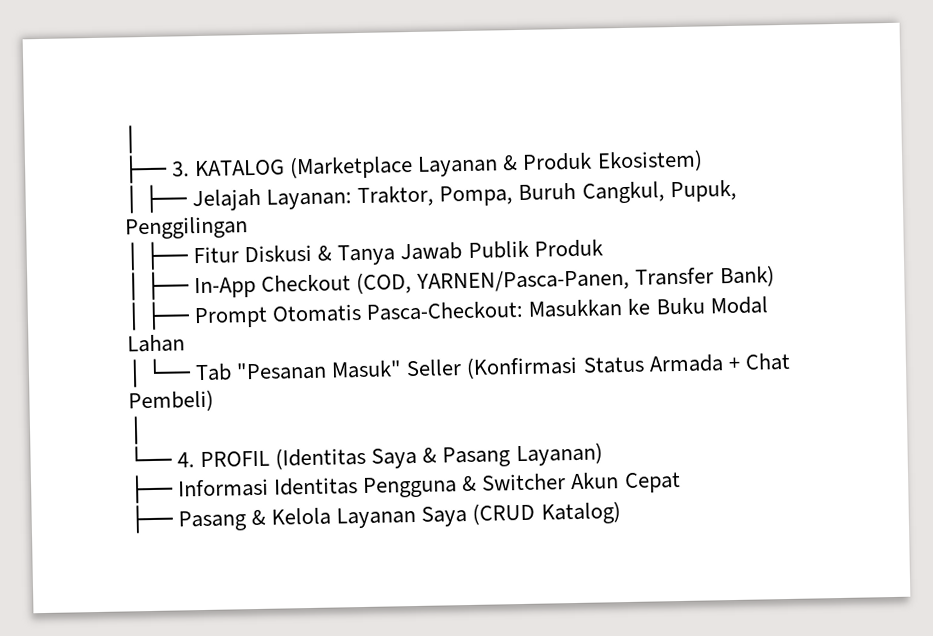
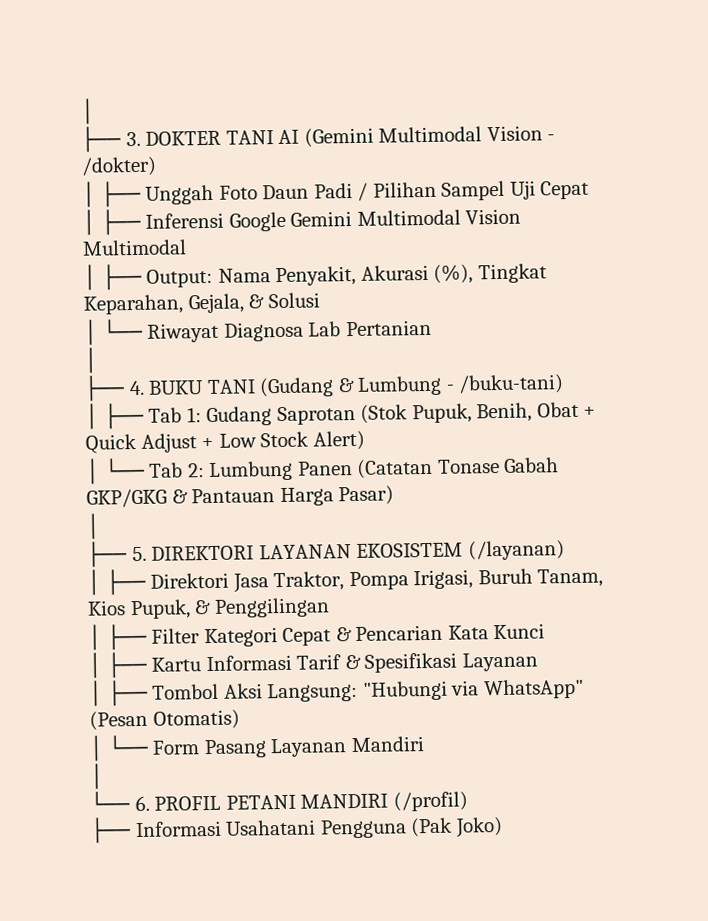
- ├── 3. KATALOG (Marketplace Layanan & Produk Ekosistem)
- │ ├── Jelajah Layanan: Traktor, Pompa, Buruh Cangkul, Pupuk, Penggilingan
- │ ├── Fitur Diskusi & Tanya Jawab Publik Produk
- │ ├── In-App Checkout (COD, YARNEN/Pasca-Panen, Transfer Bank)
- │ ├── Prompt Otomatis Pasca-Checkout: Masukkan ke Buku Modal Lahan
- │ └── Tab "Pesanan Masuk" Seller (Konfirmasi Status Armada + Chat Pembeli)
+ ├── 3. DOKTER TANI AI (Gemini Multimodal Vision - /dokter)
+ │ ├── Unggah Foto Daun Padi / Pilihan Sampel Uji Cepat
+ │ ├── Inferensi Google Gemini Multimodal Vision Multimodal
+ │ ├── Output: Nama Penyakit, Akurasi (%), Tingkat Keparahan, Gejala, & Solusi
+ │ └── Riwayat Diagnosa Lab Pertanian
  │
- └── 4. PROFIL (Identitas Saya & Pasang Layanan)
- ├── Informasi Identitas Pengguna & Switcher Akun Cepat
- ├── Pasang & Kelola Layanan Saya (CRUD Katalog)
+ ├── 4. BUKU TANI (Gudang & Lumbung - /buku-tani)
+ │ ├── Tab 1: Gudang Saprotan (Stok Pupuk, Benih, Obat + Quick Adjust + Low Stock Alert)
+ │ └── Tab 2: Lumbung Panen (Catatan Tonase Gabah GKP/GKG & Pantauan Harga Pasar)
+ │
+ ├── 5. DIREKTORI LAYANAN EKOSISTEM (/layanan)
+ │ ├── Direktori Jasa Traktor, Pompa Irigasi, Buruh Tanam, Kios Pupuk, & Penggilingan
+ │ ├── Filter Kategori Cepat & Pencarian Kata Kunci
+ │ ├── Kartu Informasi Tarif & Spesifikasi Layanan
+ │ ├── Tombol Aksi Langsung: "Hubungi via WhatsApp" (Pesan Otomatis)
+ │ └── Form Pasang Layanan Mandiri
+ │
+ └── 6. PROFIL PETANI MANDIRI (/profil)
+ ├── Informasi Usahatani Pengguna (Pak Joko)

